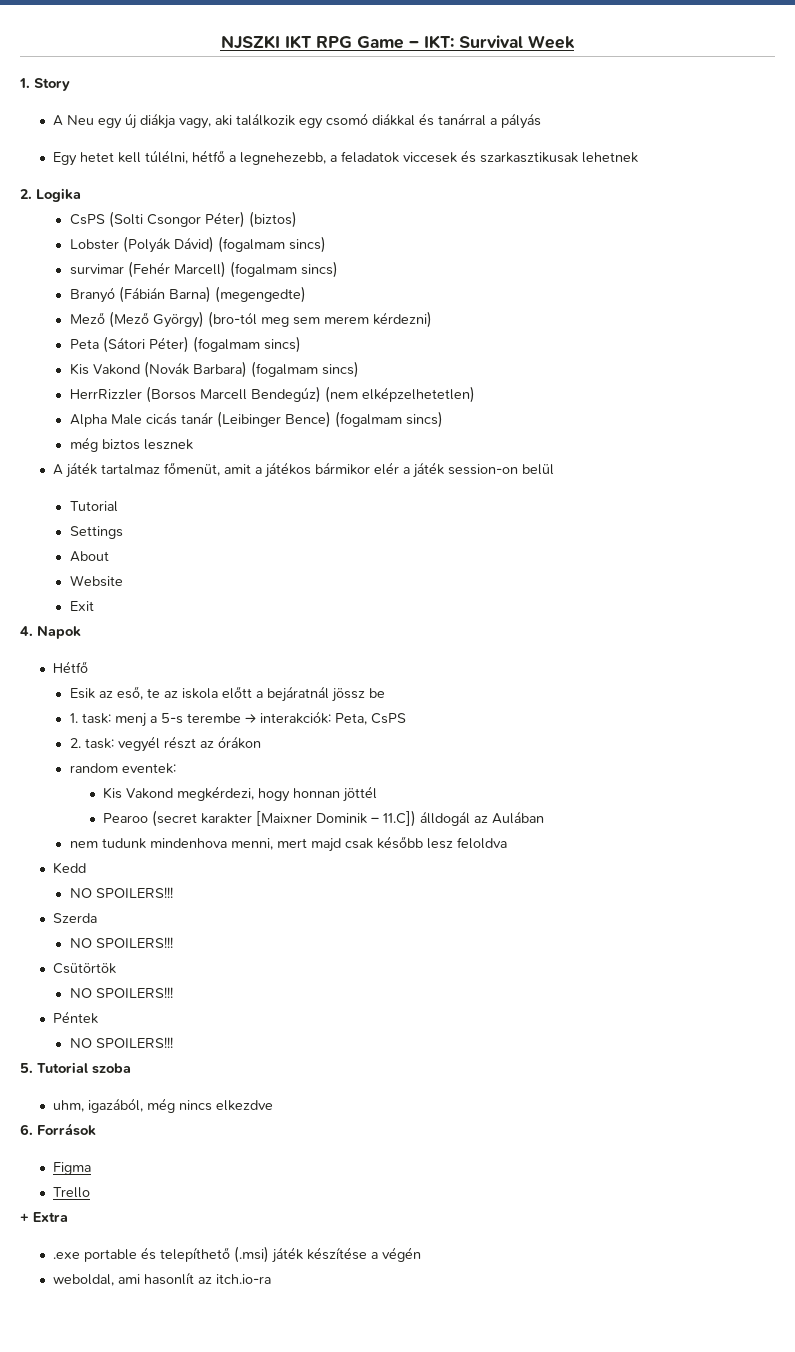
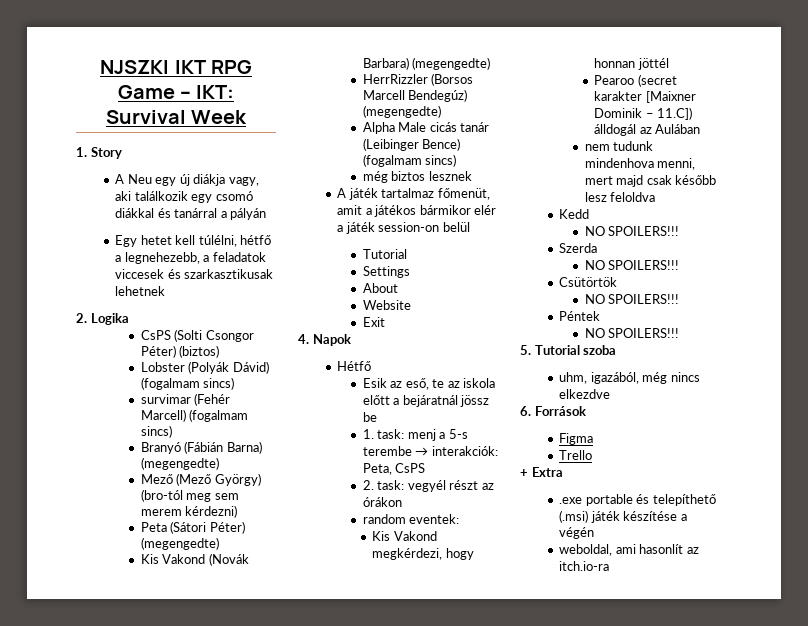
- A Neu egy új diákja vagy, aki találkozik egy csomó diákkal és tanárral a pályás
+ A Neu egy új diákja vagy, aki találkozik egy csomó diákkal és tanárral a pályán
- Peta (Sátori Péter) (fogalmam sincs)
+ Peta (Sátori Péter) (megengedte)
- Kis Vakond (Novák Barbara) (fogalmam sincs)
+ Kis Vakond (Novák Barbara) (megengedte)
- HerrRizzler (Borsos Marcell Bendegúz) (nem elképzelhetetlen)
+ HerrRizzler (Borsos Marcell Bendegúz) (megengedte)

